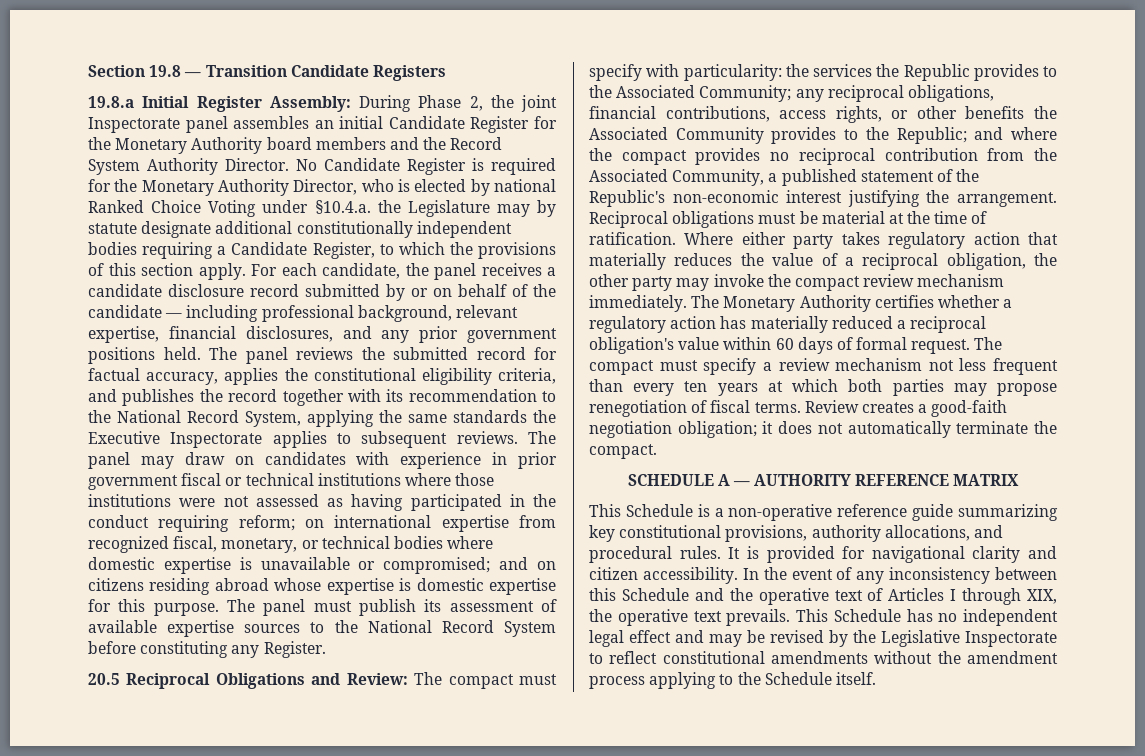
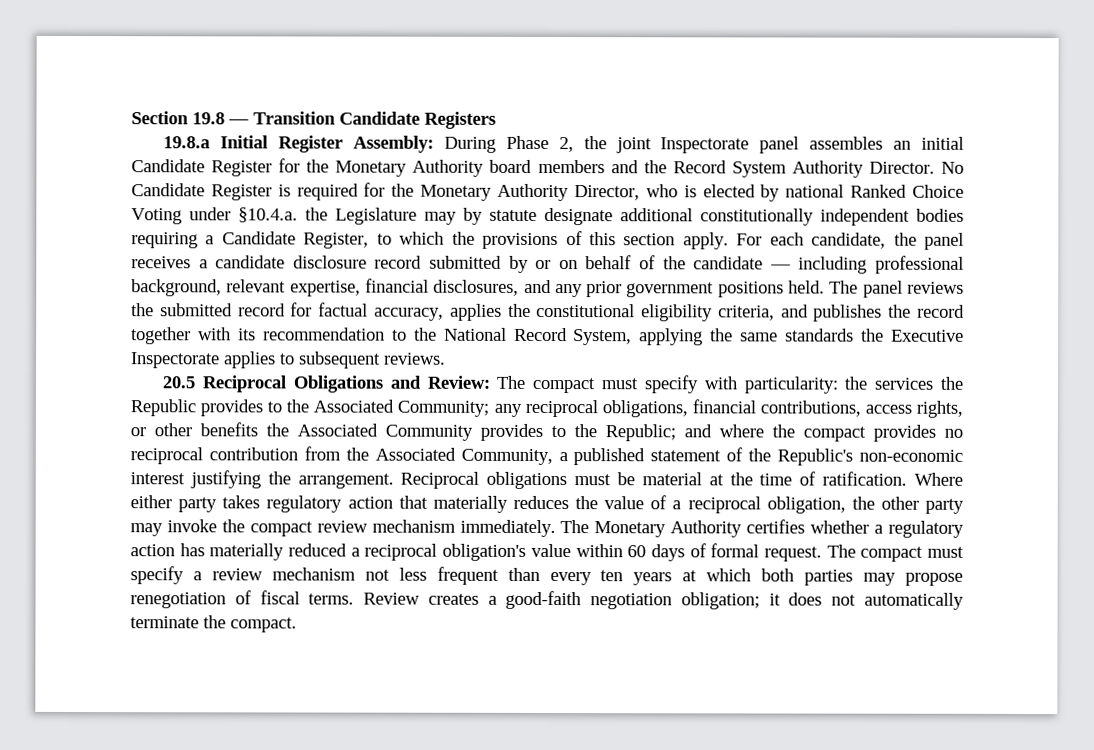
- The panel may draw on candidates with experience in prior government fiscal or technical institutions where those institutions were not assessed as having participated in the conduct requiring reform; on international expertise from recognized fiscal, monetary, or technical bodies where domestic expertise is unavailable or compromised; and on citizens residing abroad whose expertise is domestic expertise for this purpose. The panel must publish its assessment of available expertise sources to the National Record System before constituting any Register.
- SCHEDULE A — AUTHORITY REFERENCE MATRIX
- This Schedule is a non-operative reference guide summarizing key constitutional provisions, authority allocations, and procedural rules. It is provided for navigational clarity and citizen accessibility. In the event of any inconsistency between this Schedule and the operative text of Articles I through XIX, the operative text prevails. This Schedule has no independent legal effect and may be revised by the Legislative Inspectorate to reflect constitutional amendments without the amendment process applying to the Schedule itself.

